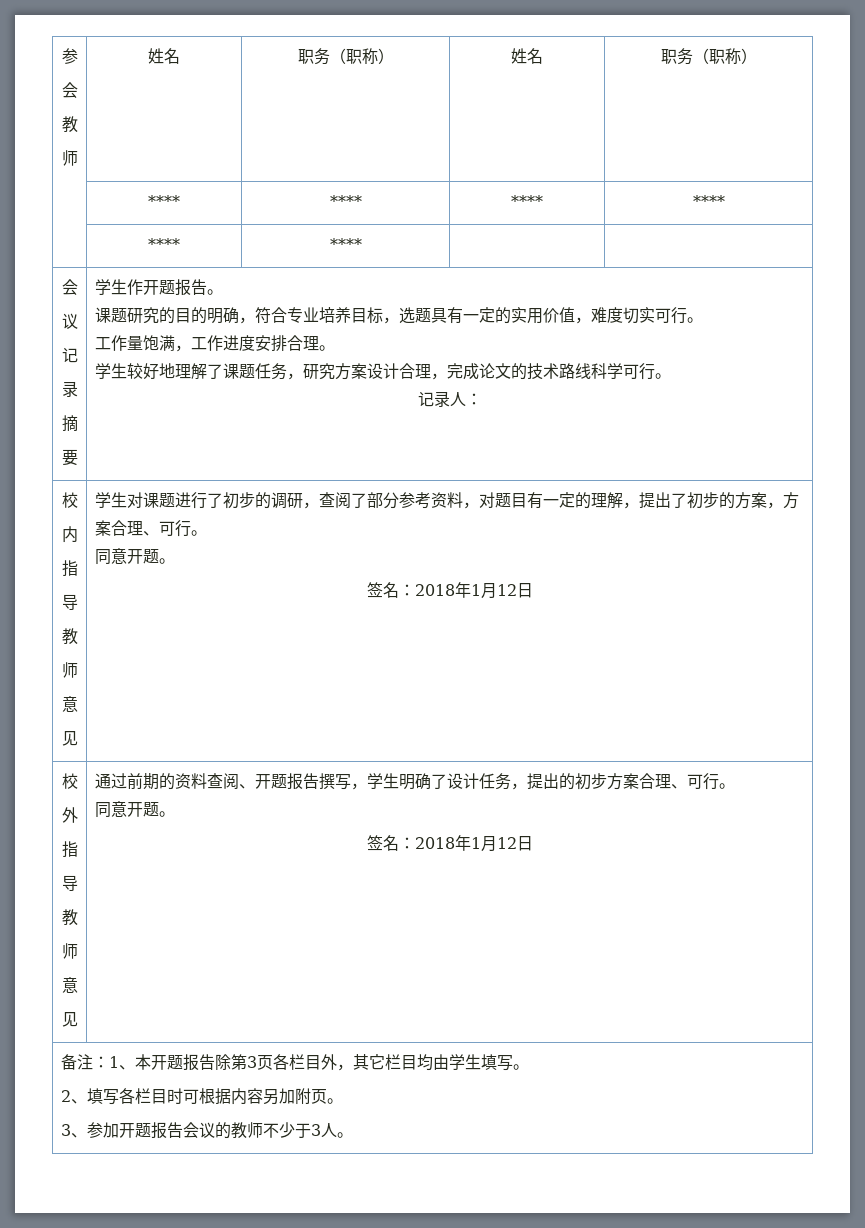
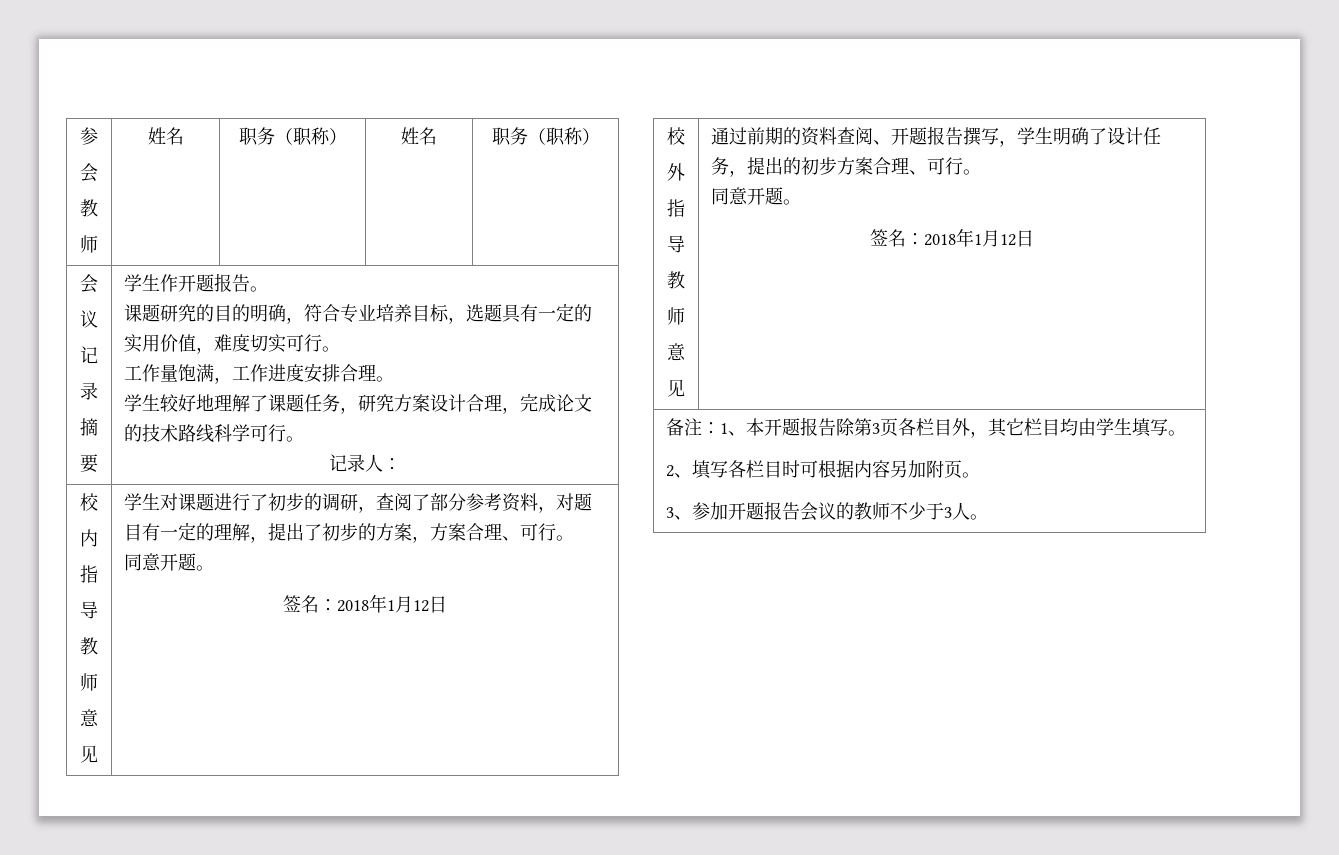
- | **** | **** | **** | ****
- | **** | **** | |

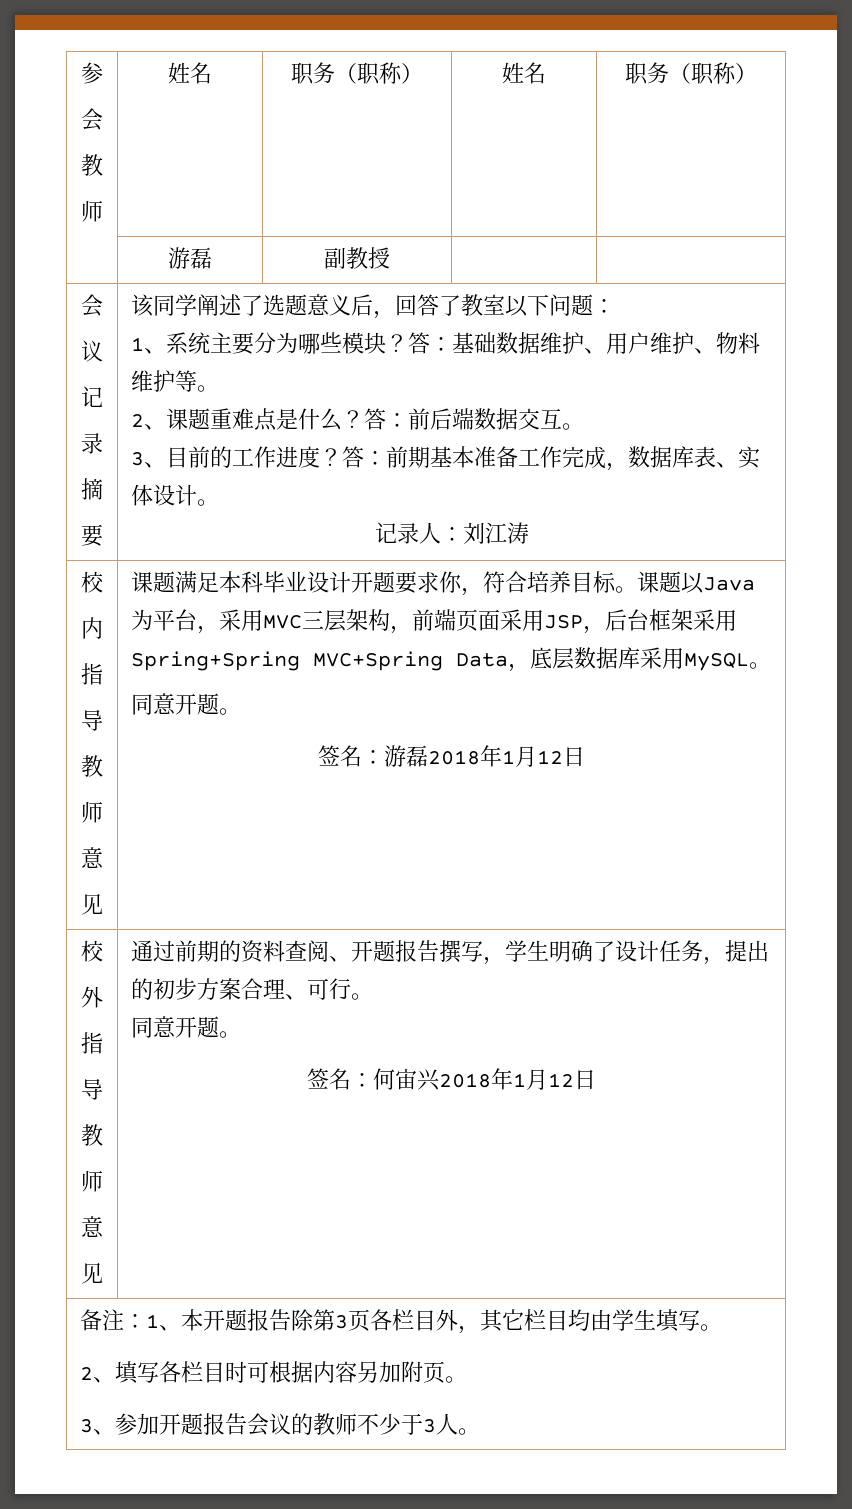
+ | 游磊 | 副教授 | |
- 学生作开题报告。
- 课题研究的目的明确，符合专业培养目标，选题具有一定的实用价值，难度切实可行。
- 工作量饱满，工作进度安排合理。
- 学生较好地理解了课题任务，研究方案设计合理，完成论文的技术路线科学可行。
+ 该同学阐述了选题意义后，回答了教室以下问题：
+ 1、系统主要分为哪些模块？答：基础数据维护、用户维护、物料维护等。
+ 2、课题重难点是什么？答：前后端数据交互。
+ 3、目前的工作进度？答：前期基本准备工作完成，数据库表、实体设计。
- 记录人：
+ 记录人：刘江涛
- 学生对课题进行了初步的调研，查阅了部分参考资料，对题目有一定的理解，提出了初步的方案，方案合理、可行。
+ 课题满足本科毕业设计开题要求你，符合培养目标。课题以Java为平台，采用MVC三层架构，前端页面采用JSP，后台框架采用Spring+Spring MVC+Spring Data，底层数据库采用MySQL。
  同意开题。
- 签名：2018年1月12日
+ 签名：游磊2018年1月12日
  校
  外
  指
  导
  教
  师
  意
  见 | 通过前期的资料查阅、开题报告撰写，学生明确了设计任务，提出的初步方案合理、可行。
  同意开题。
- 签名：2018年1月12日
+ 签名：何宙兴2018年1月12日

